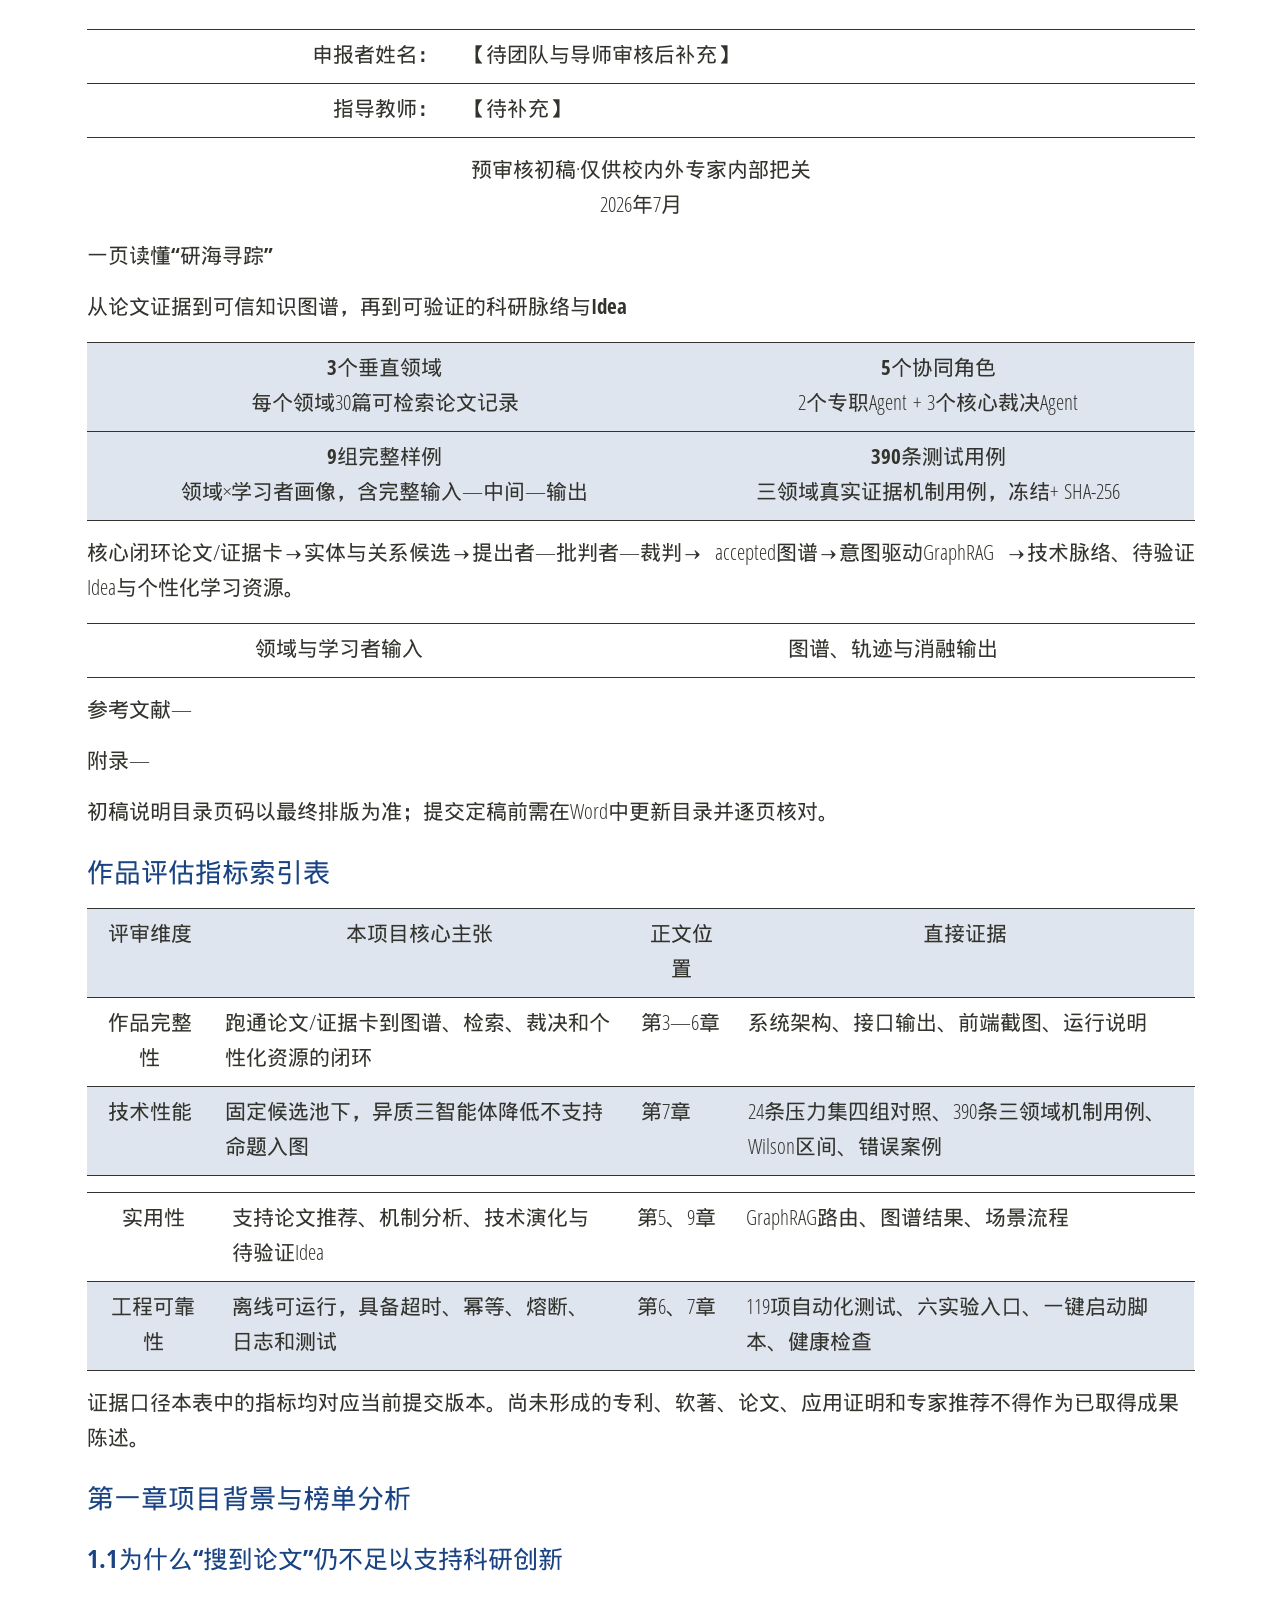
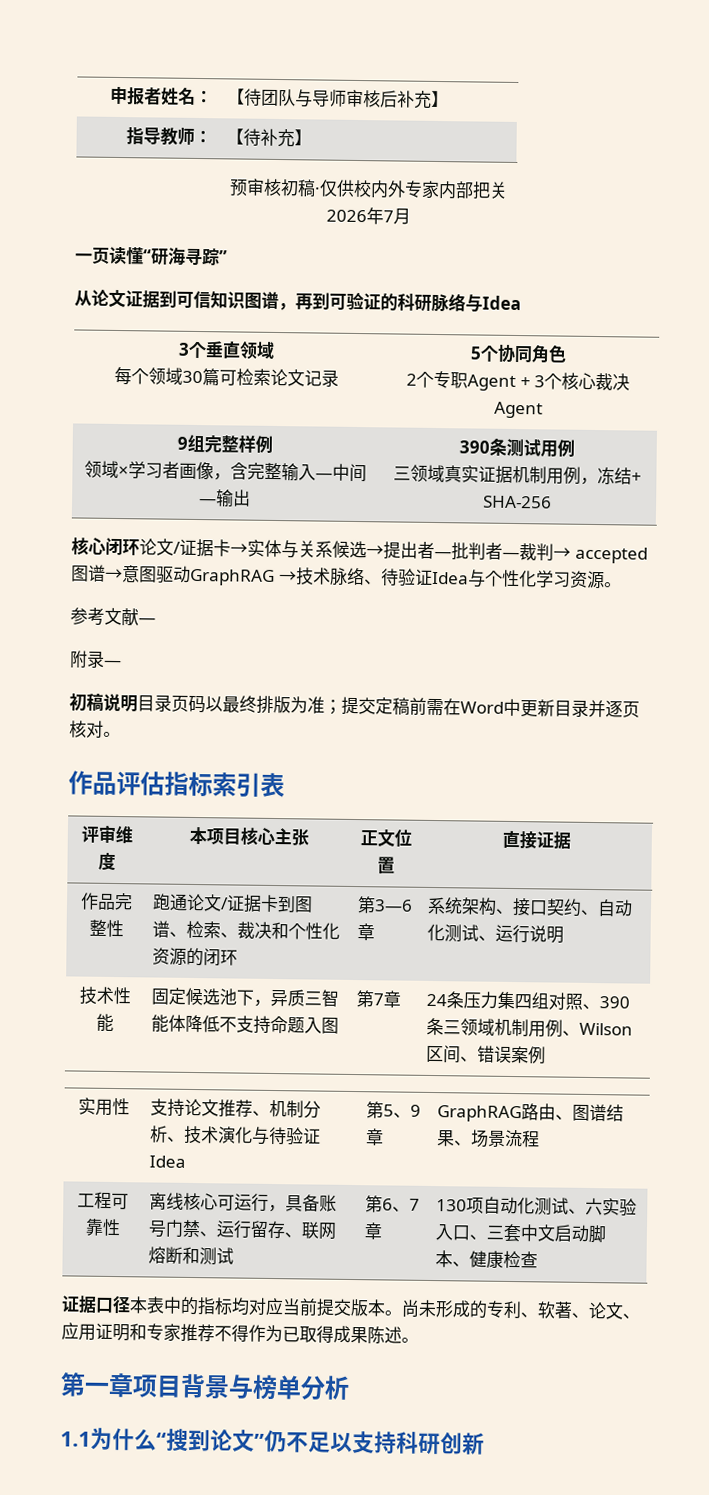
- 领域与学习者输入 | 图谱、轨迹与消融输出
- 作品完整性 | 跑通论文/证据卡到图谱、检索、裁决和个性化资源的闭环 | 第3—6章 | 系统架构、接口输出、前端截图、运行说明
+ 作品完整性 | 跑通论文/证据卡到图谱、检索、裁决和个性化资源的闭环 | 第3—6章 | 系统架构、接口契约、自动化测试、运行说明
- 工程可靠性 | 离线可运行，具备超时、幂等、熔断、日志和测试 | 第6、7章 | 119项自动化测试、六实验入口、一键启动脚本、健康检查
+ 工程可靠性 | 离线核心可运行，具备账号门禁、运行留存、联网熔断和测试 | 第6、7章 | 130项自动化测试、六实验入口、三套中文启动脚本、健康检查

